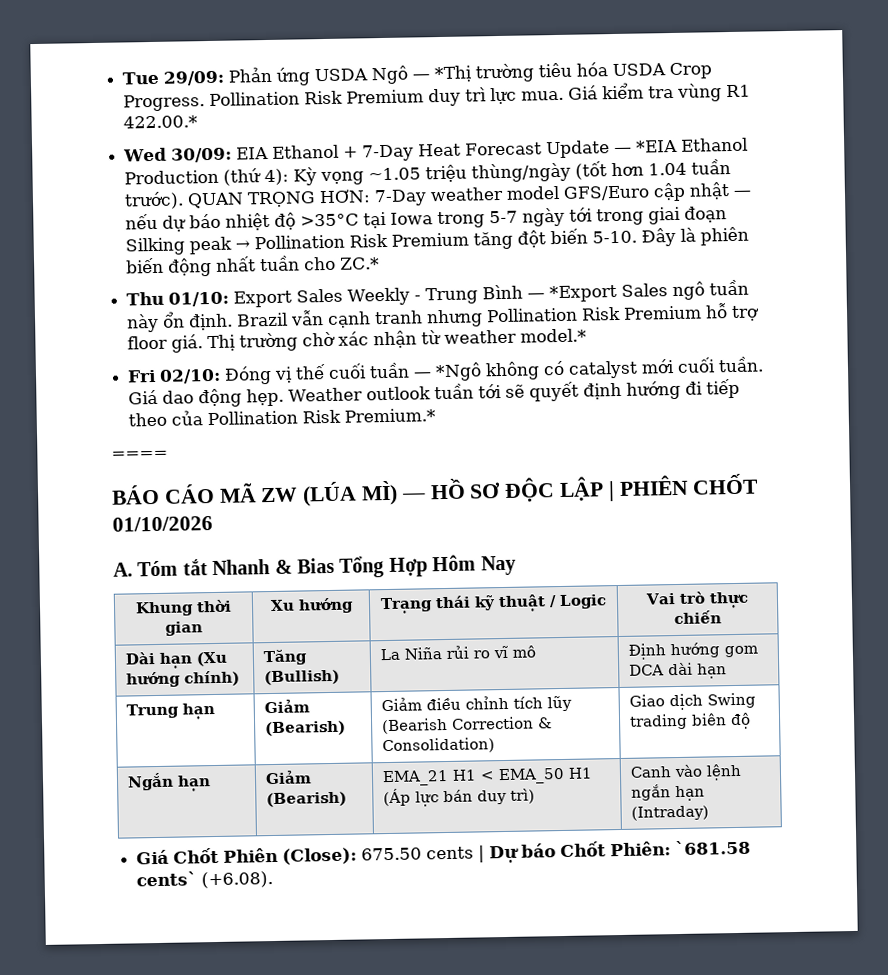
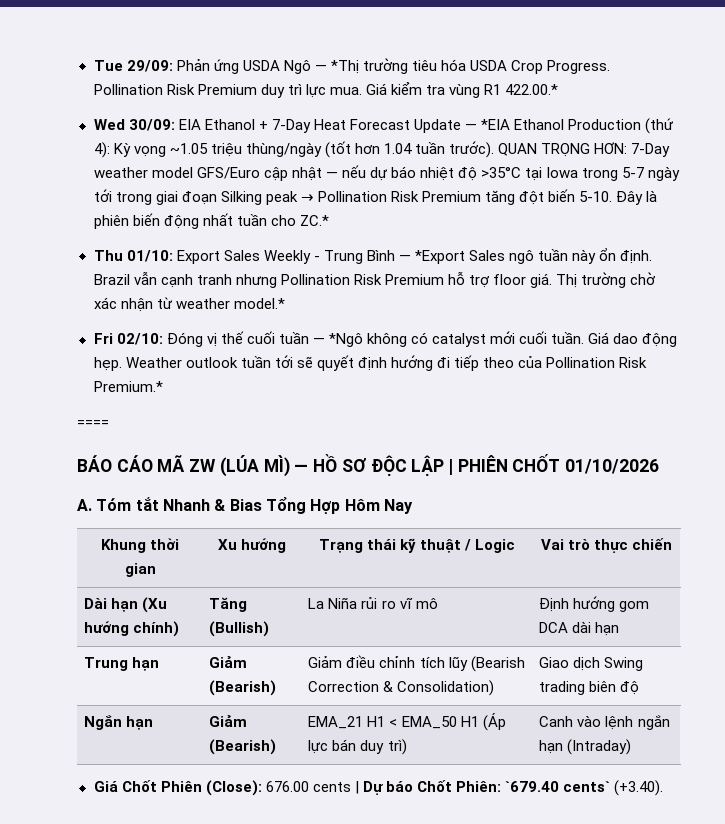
- Giá Chốt Phiên (Close): 675.50 cents | Dự báo Chốt Phiên: `681.58 cents` (+6.08).
+ Giá Chốt Phiên (Close): 676.00 cents | Dự báo Chốt Phiên: `679.40 cents` (+3.40).

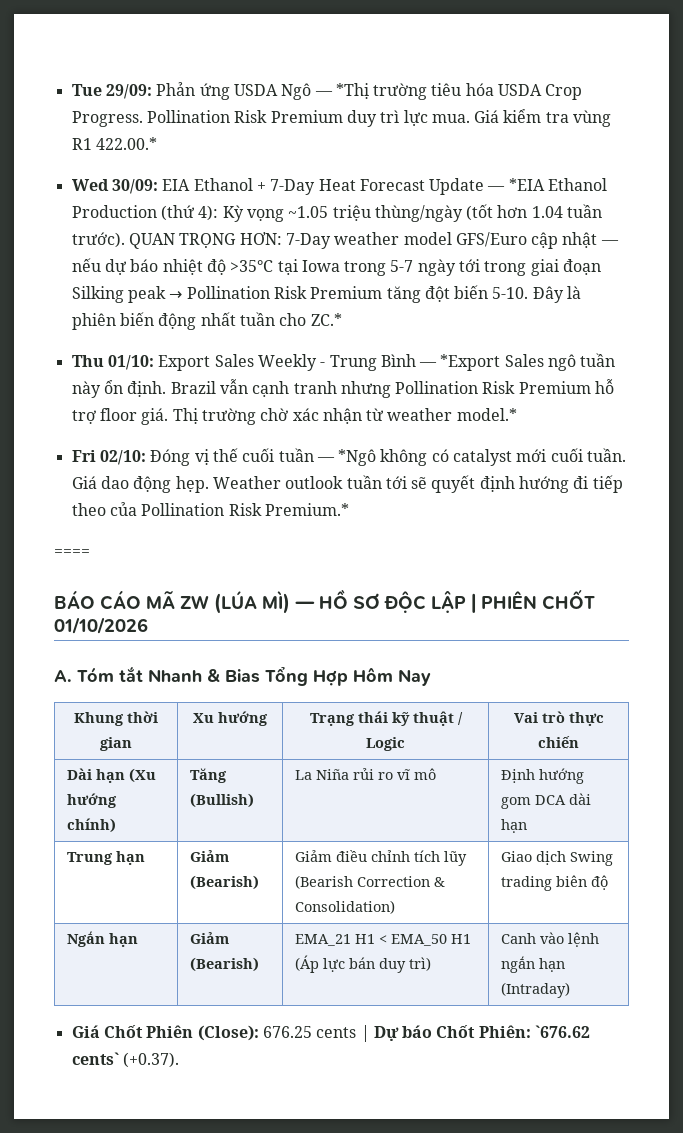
- Giá Chốt Phiên (Close): 676.00 cents | Dự báo Chốt Phiên: `679.40 cents` (+3.40).
+ Giá Chốt Phiên (Close): 676.25 cents | Dự báo Chốt Phiên: `676.62 cents` (+0.37).

